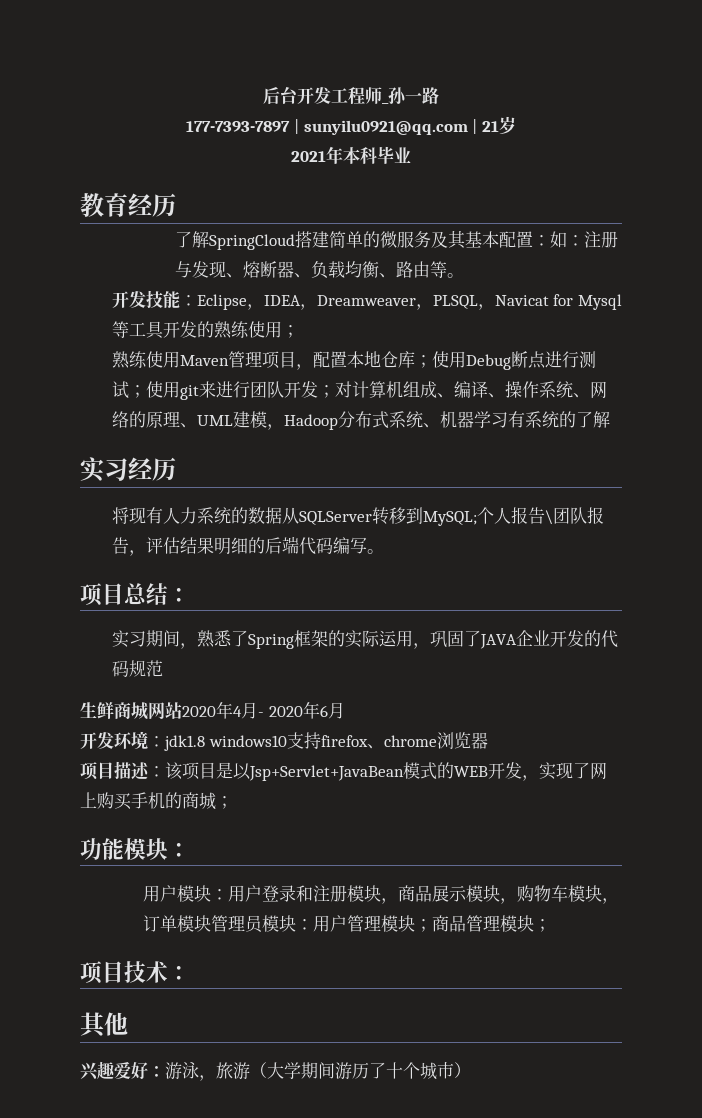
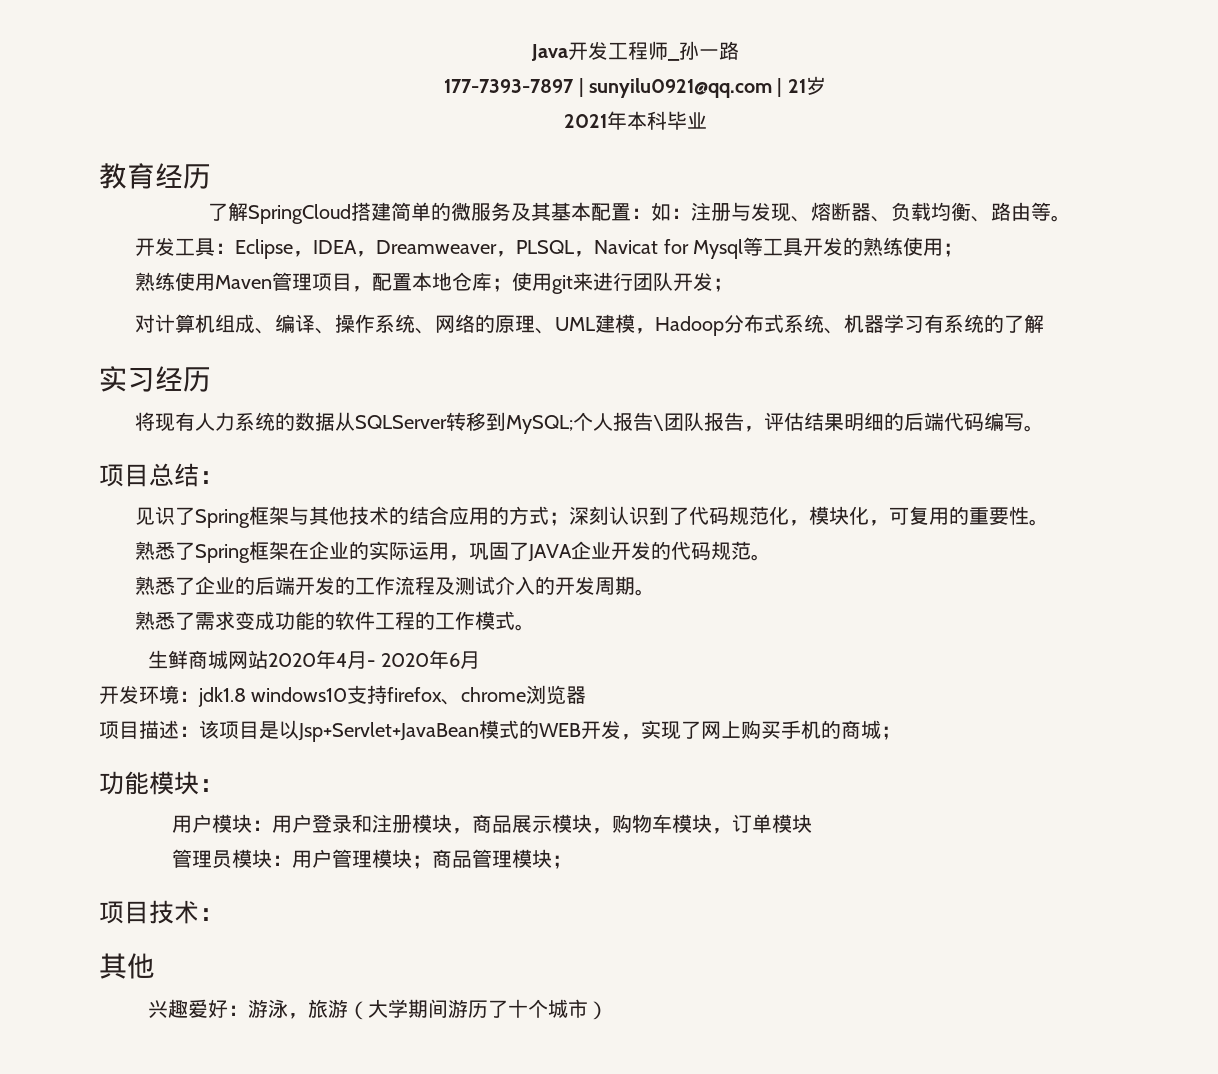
- 后台开发工程师_孙一路
+ Java开发工程师_孙一路
- 开发技能：Eclipse，IDEA，Dreamweaver，PLSQL，Navicat for Mysql等工具开发的熟练使用；
+ 开发工具：Eclipse，IDEA，Dreamweaver，PLSQL，Navicat for Mysql等工具开发的熟练使用；
- 熟练使用Maven管理项目，配置本地仓库；使用Debug断点进行测试；使用git来进行团队开发；对计算机组成、编译、操作系统、网络的原理、UML建模，Hadoop分布式系统、机器学习有系统的了解
+ 熟练使用Maven管理项目，配置本地仓库；使用git来进行团队开发；
+ 对计算机组成、编译、操作系统、网络的原理、UML建模，Hadoop分布式系统、机器学习有系统的了解
- 实习期间，熟悉了Spring框架的实际运用，巩固了JAVA企业开发的代码规范
+ 见识了Spring框架与其他技术的结合应用的方式；深刻认识到了代码规范化，模块化，可复用的重要性。
+ 熟悉了Spring框架在企业的实际运用，巩固了JAVA企业开发的代码规范。
+ 熟悉了企业的后端开发的工作流程及测试介入的开发周期。
+ 熟悉了需求变成功能的软件工程的工作模式。
- 用户模块：用户登录和注册模块，商品展示模块，购物车模块，订单模块管理员模块：用户管理模块；商品管理模块；
+ 用户模块：用户登录和注册模块，商品展示模块，购物车模块，订单模块
+ 管理员模块：用户管理模块；商品管理模块；

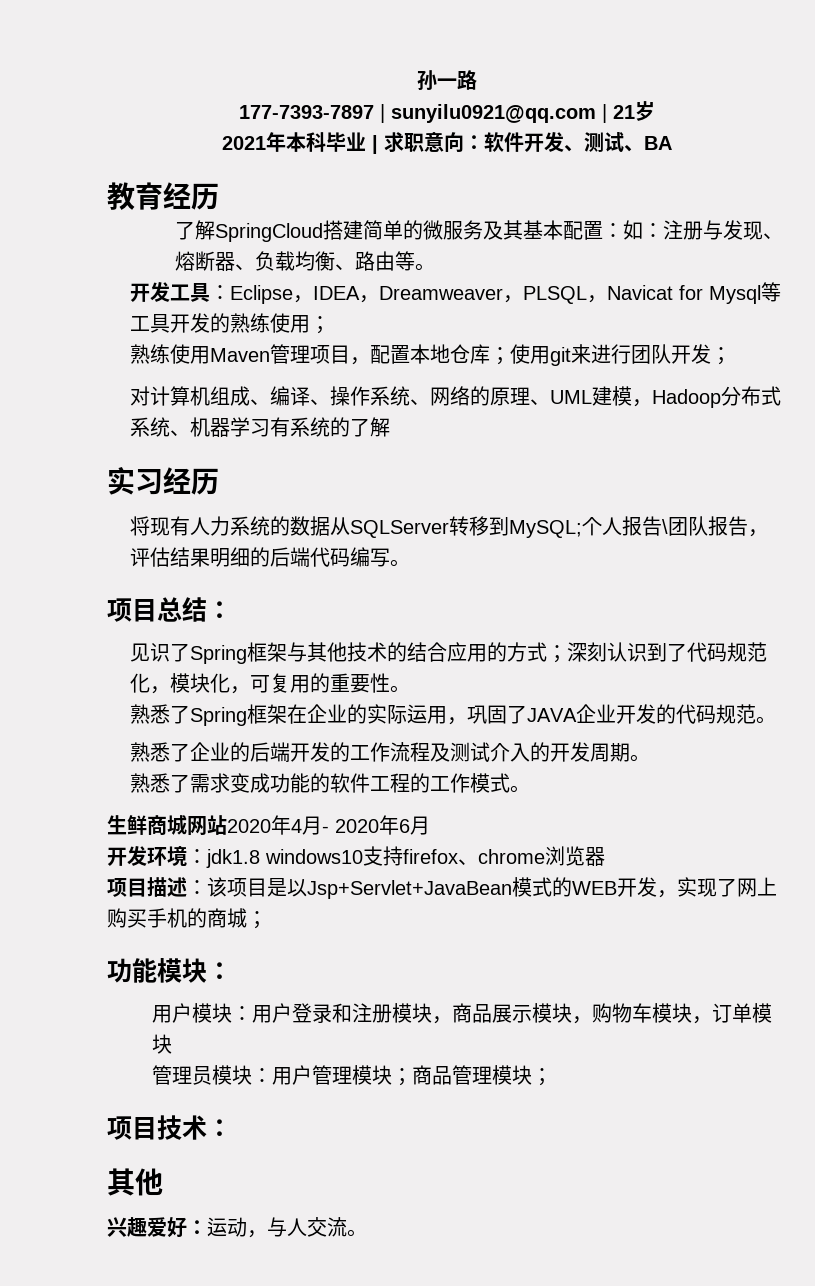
- Java开发工程师_孙一路
+ 孙一路
- 2021年本科毕业
+ 2021年本科毕业 | 求职意向：软件开发、测试、BA
- 兴趣爱好：游泳，旅游（大学期间游历了十个城市）
+ 兴趣爱好：运动，与人交流。

